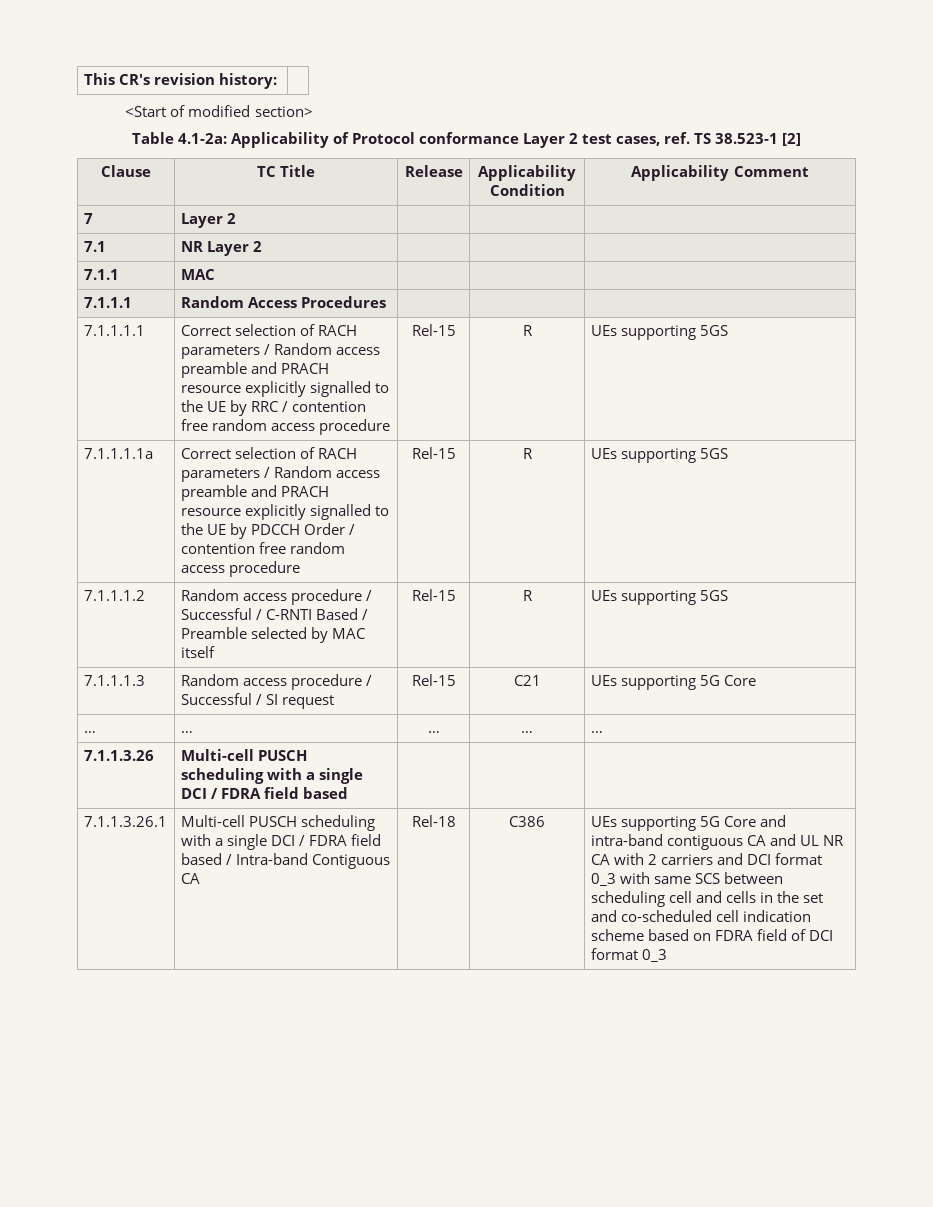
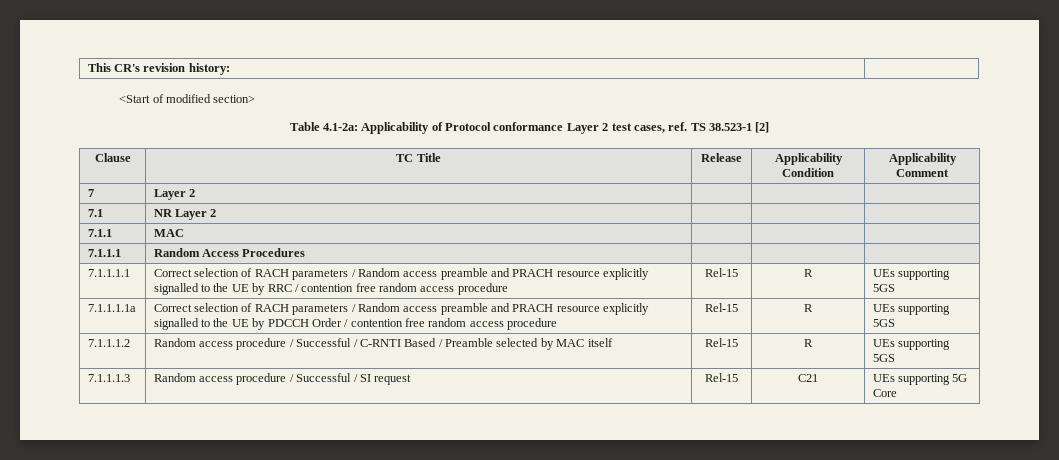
- … | … | … | … | …
- 7.1.1.3.26 | Multi-cell PUSCH scheduling with a single DCI / FDRA field based | | |
- 7.1.1.3.26.1 | Multi-cell PUSCH scheduling with a single DCI / FDRA field based / Intra-band Contiguous CA | Rel-18 | C386 | UEs supporting 5G Core and intra-band contiguous CA and UL NR CA with 2 carriers and DCI format 0_3 with same SCS between scheduling cell and cells in the set and co-scheduled cell indication scheme based on FDRA field of DCI format 0_3

